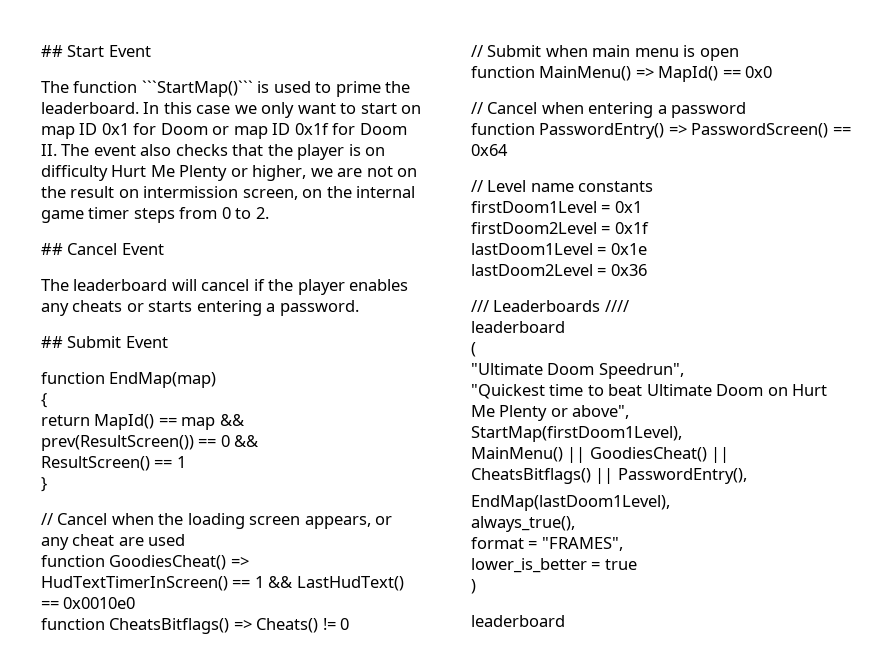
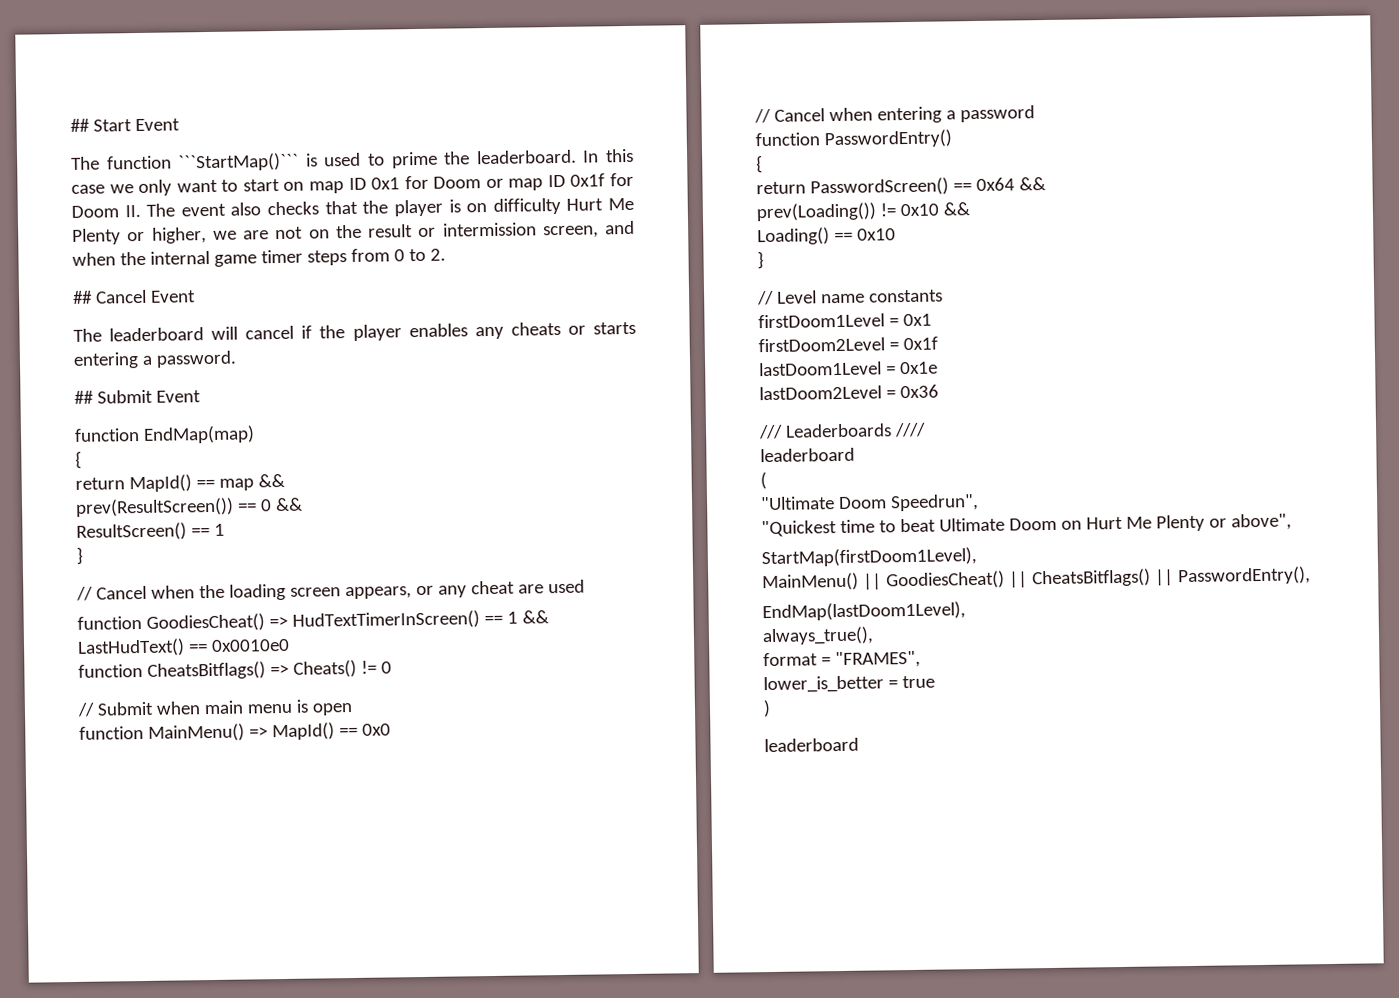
- In this case we only want to start on map ID 0x1 for Doom or map ID 0x1f for Doom II. The event also checks that the player is on difficulty Hurt Me Plenty or higher, we are not on the result on intermission screen, on the internal game timer steps from 0 to 2.
+ In this case we only want to start on map ID 0x1 for Doom or map ID 0x1f for Doom II. The event also checks that the player is on difficulty Hurt Me Plenty or higher, we are not on the result or intermission screen, and when the internal game timer steps from 0 to 2.
- function PasswordEntry() => PasswordScreen() == 0x64
+ function PasswordEntry()
+ {
+ return PasswordScreen() == 0x64 &&
+ prev(Loading()) != 0x10 &&
+ Loading() == 0x10
+ }

